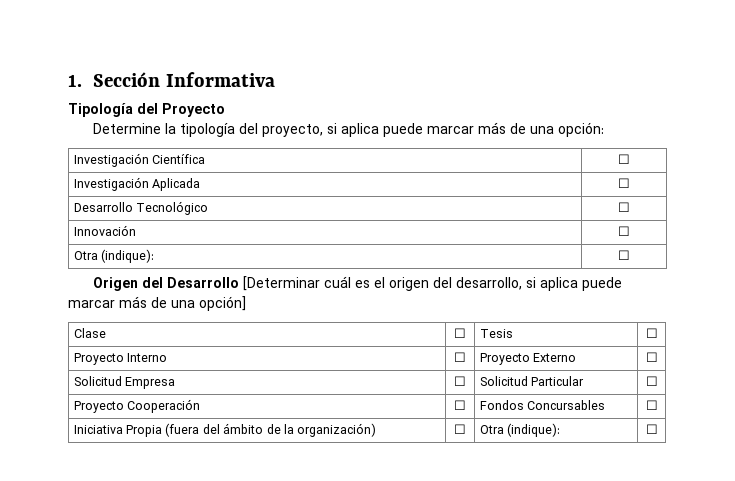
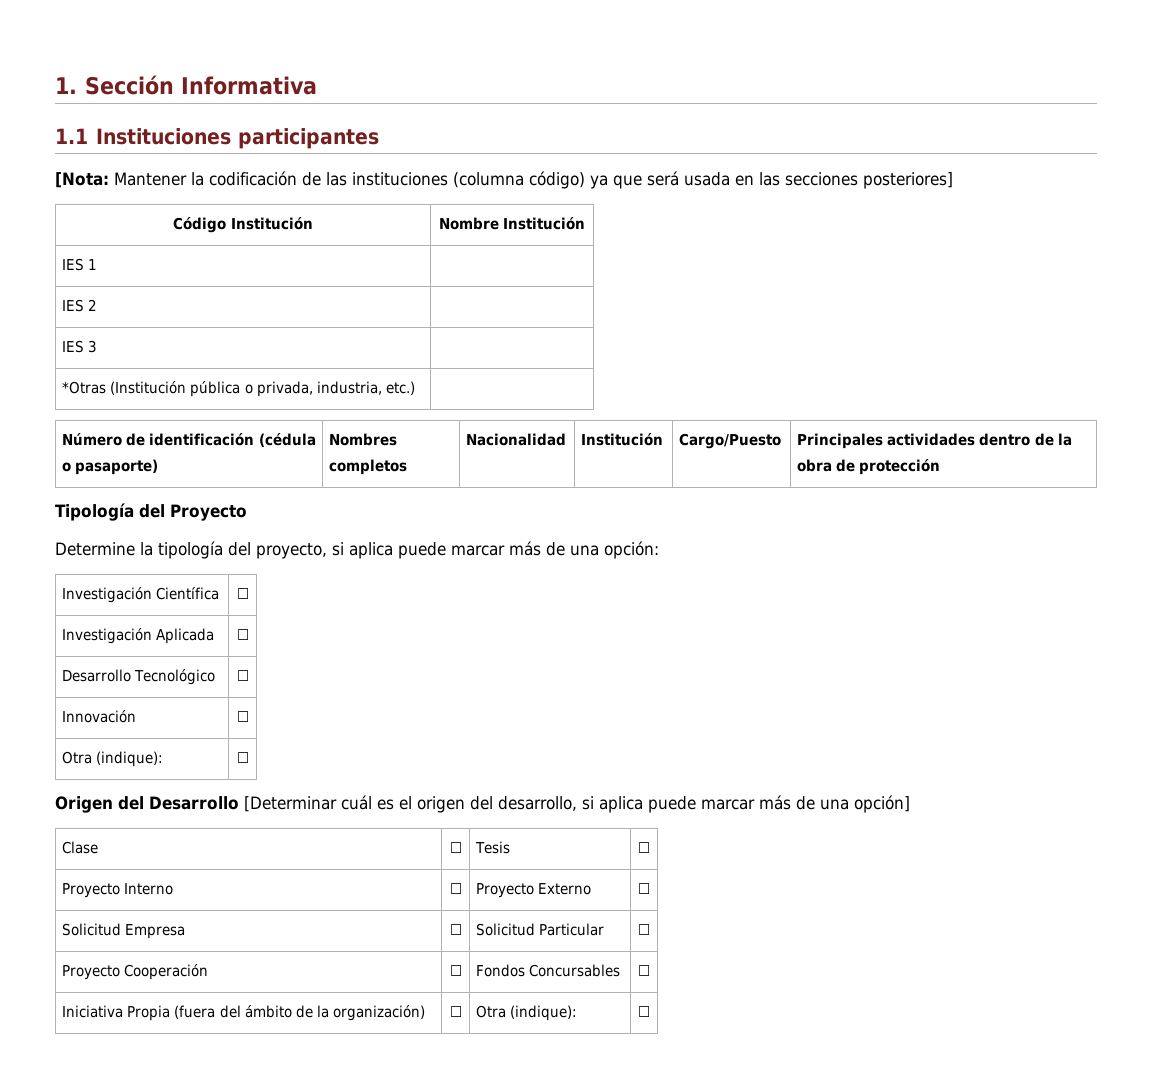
+ 1.1 Instituciones participantes
+ [Nota: Mantener la codificación de las instituciones (columna código) ya que será usada en las secciones posteriores]
+ Código Institución | Nombre Institución
+ IES 1 |
+ IES 2 |
+ IES 3 |
+ *Otras (Institución pública o privada, industria, etc.) |
+ Número de identificación (cédula o pasaporte) | Nombres completos | Nacionalidad | Institución | Cargo/Puesto | Principales actividades dentro de la obra de protección

